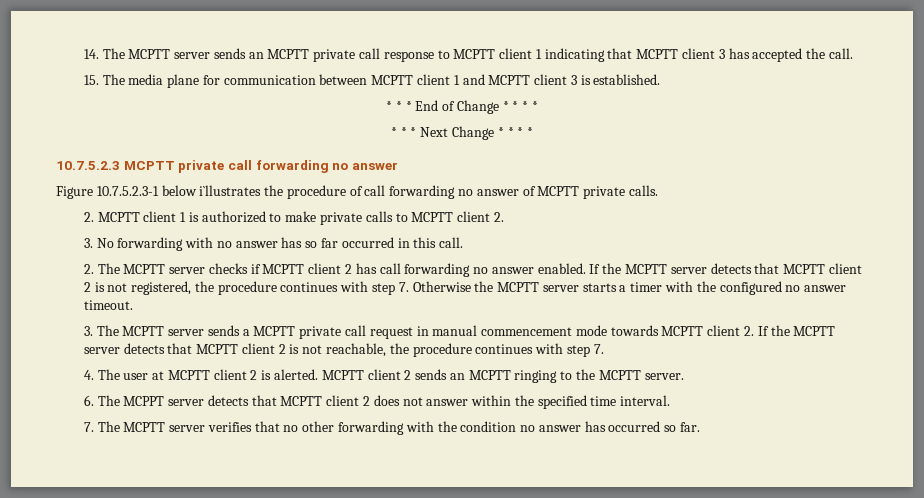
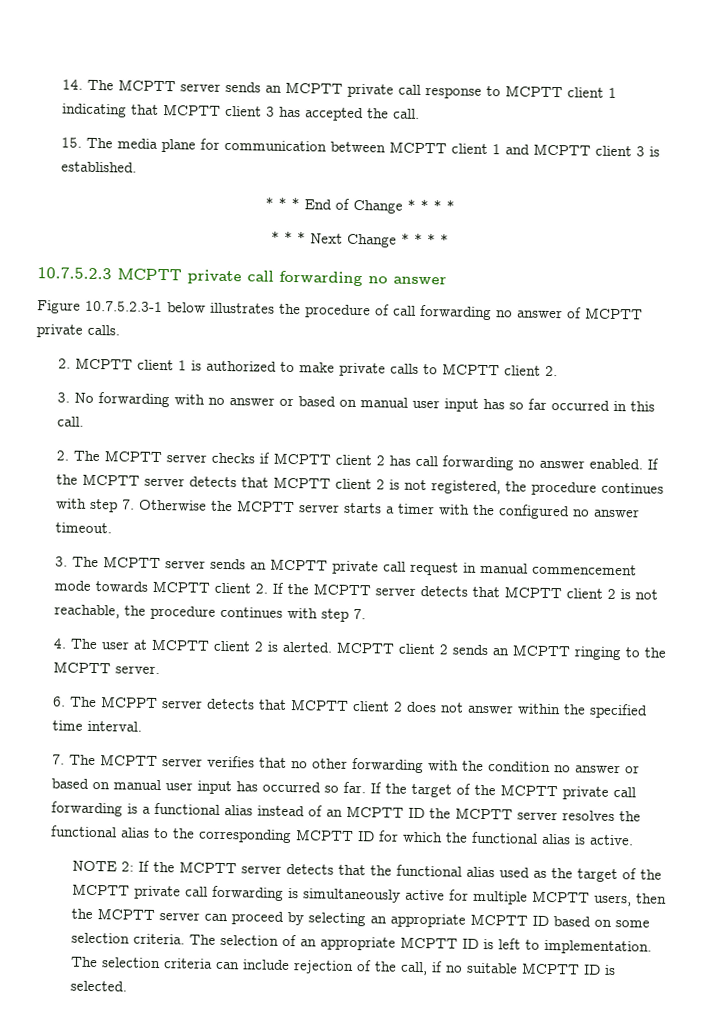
- Figure 10.7.5.2.3-1 below i`llustrates the procedure of call forwarding no answer of MCPTT private calls.
+ Figure 10.7.5.2.3-1 below illustrates the procedure of call forwarding no answer of MCPTT private calls.
- 3. No forwarding with no answer has so far occurred in this call.
+ 3. No forwarding with no answer or based on manual user input has so far occurred in this call.
- 3. The MCPTT server sends a MCPTT private call request in manual commencement mode towards MCPTT client 2. If the MCPTT server detects that MCPTT client 2 is not reachable, the procedure continues with step 7.
+ 3. The MCPTT server sends an MCPTT private call request in manual commencement mode towards MCPTT client 2. If the MCPTT server detects that MCPTT client 2 is not reachable, the procedure continues with step 7.
- 7. The MCPTT server verifies that no other forwarding with the condition no answer has occurred so far.
+ 7. The MCPTT server verifies that no other forwarding with the condition no answer or based on manual user input has occurred so far. If the target of the MCPTT private call forwarding is a functional alias instead of an MCPTT ID the MCPTT server resolves the functional alias to the corresponding MCPTT ID for which the functional alias is active.
+ NOTE 2: If the MCPTT server detects that the functional alias used as the target of the MCPTT private call forwarding is simultaneously active for multiple MCPTT users, then the MCPTT server can proceed by selecting an appropriate MCPTT ID based on some selection criteria. The selection of an appropriate MCPTT ID is left to implementation. The selection criteria can include rejection of the call, if no suitable MCPTT ID is selected.

